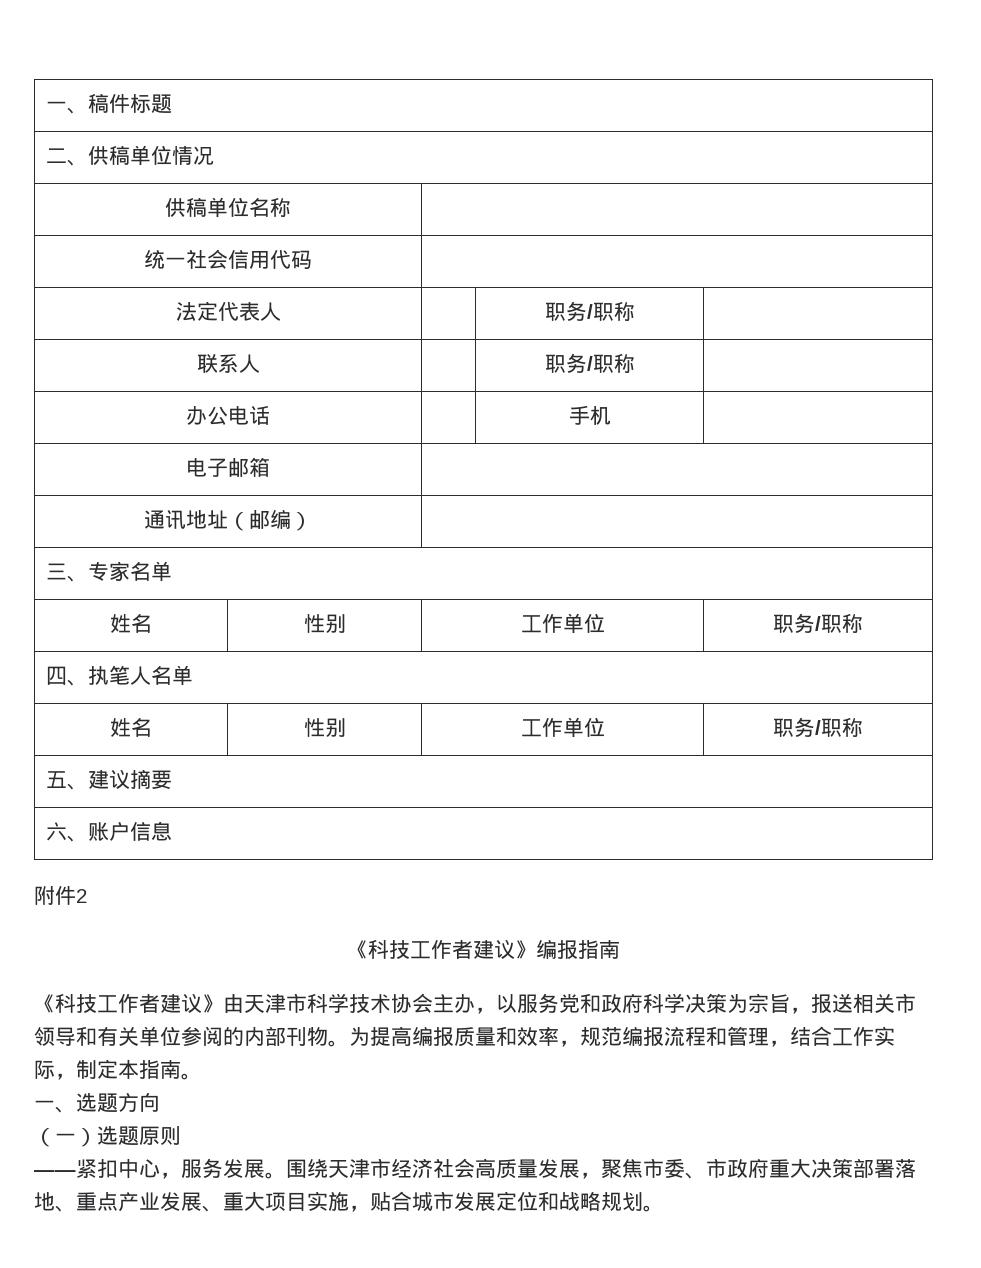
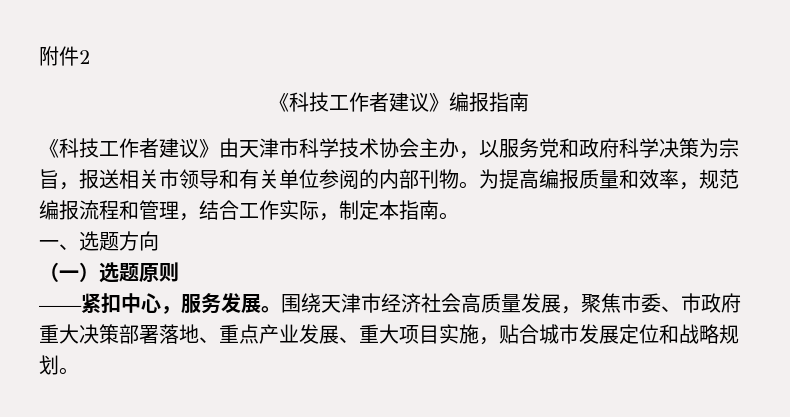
- 一、稿件标题
- 二、供稿单位情况
- 供稿单位名称 |
- 统一社会信用代码 |
- 法定代表人 | | 职务/职称 |
- 联系人 | | 职务/职称 |
- 办公电话 | | 手机 |
- 电子邮箱 |
- 通讯地址（邮编） |
- 三、专家名单
- 姓名 | 性别 | 工作单位 | 职务/职称
- 四、执笔人名单
- 姓名 | 性别 | 工作单位 | 职务/职称
- 五、建议摘要
- 六、账户信息

